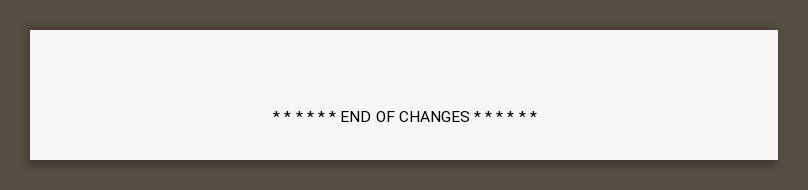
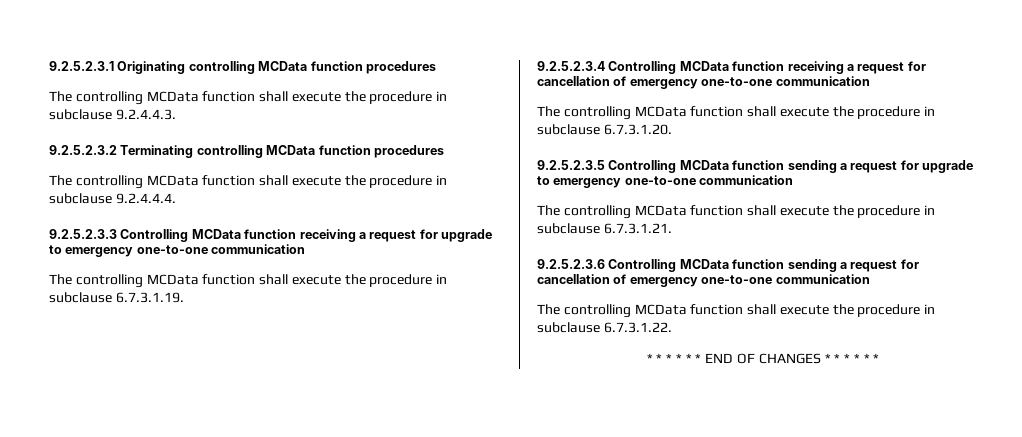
+ 9.2.5.2.3.1 Originating controlling MCData function procedures
+ The controlling MCData function shall execute the procedure in subclause 9.2.4.4.3.
+ 9.2.5.2.3.2 Terminating controlling MCData function procedures
+ The controlling MCData function shall execute the procedure in subclause 9.2.4.4.4.
+ 9.2.5.2.3.3 Controlling MCData function receiving a request for upgrade to emergency one-to-one communication
+ The controlling MCData function shall execute the procedure in subclause 6.7.3.1.19.
+ 9.2.5.2.3.4 Controlling MCData function receiving a request for cancellation of emergency one-to-one communication
+ The controlling MCData function shall execute the procedure in subclause 6.7.3.1.20.
+ 9.2.5.2.3.5 Controlling MCData function sending a request for upgrade to emergency one-to-one communication
+ The controlling MCData function shall execute the procedure in subclause 6.7.3.1.21.
+ 9.2.5.2.3.6 Controlling MCData function sending a request for cancellation of emergency one-to-one communication
+ The controlling MCData function shall execute the procedure in subclause 6.7.3.1.22.

